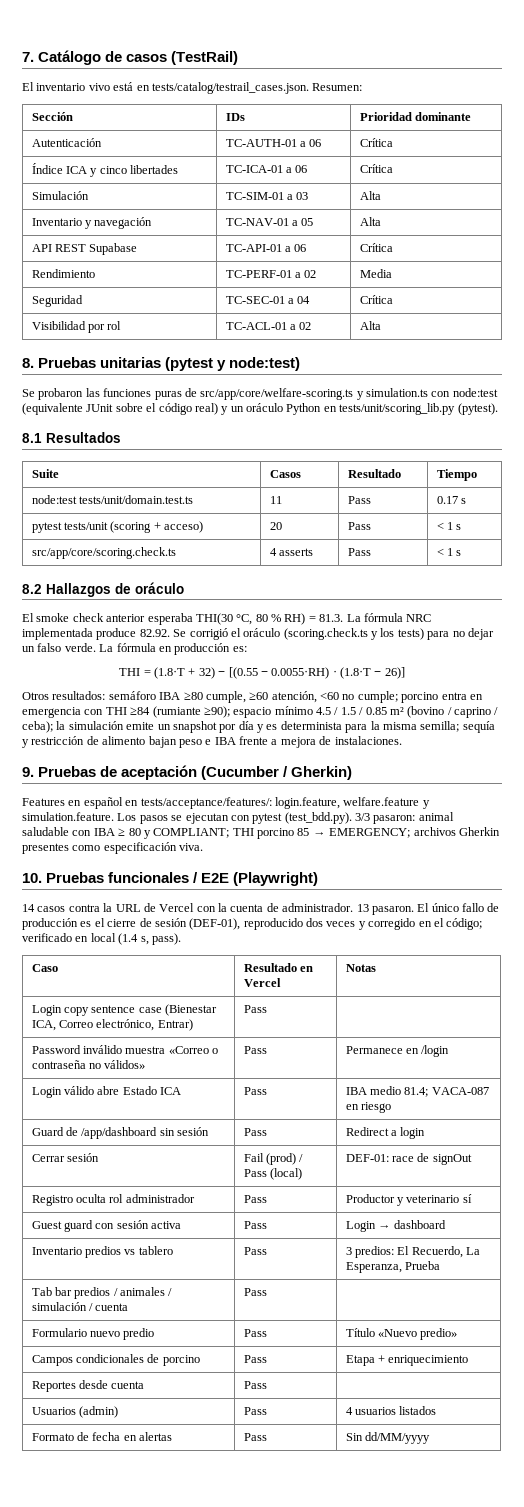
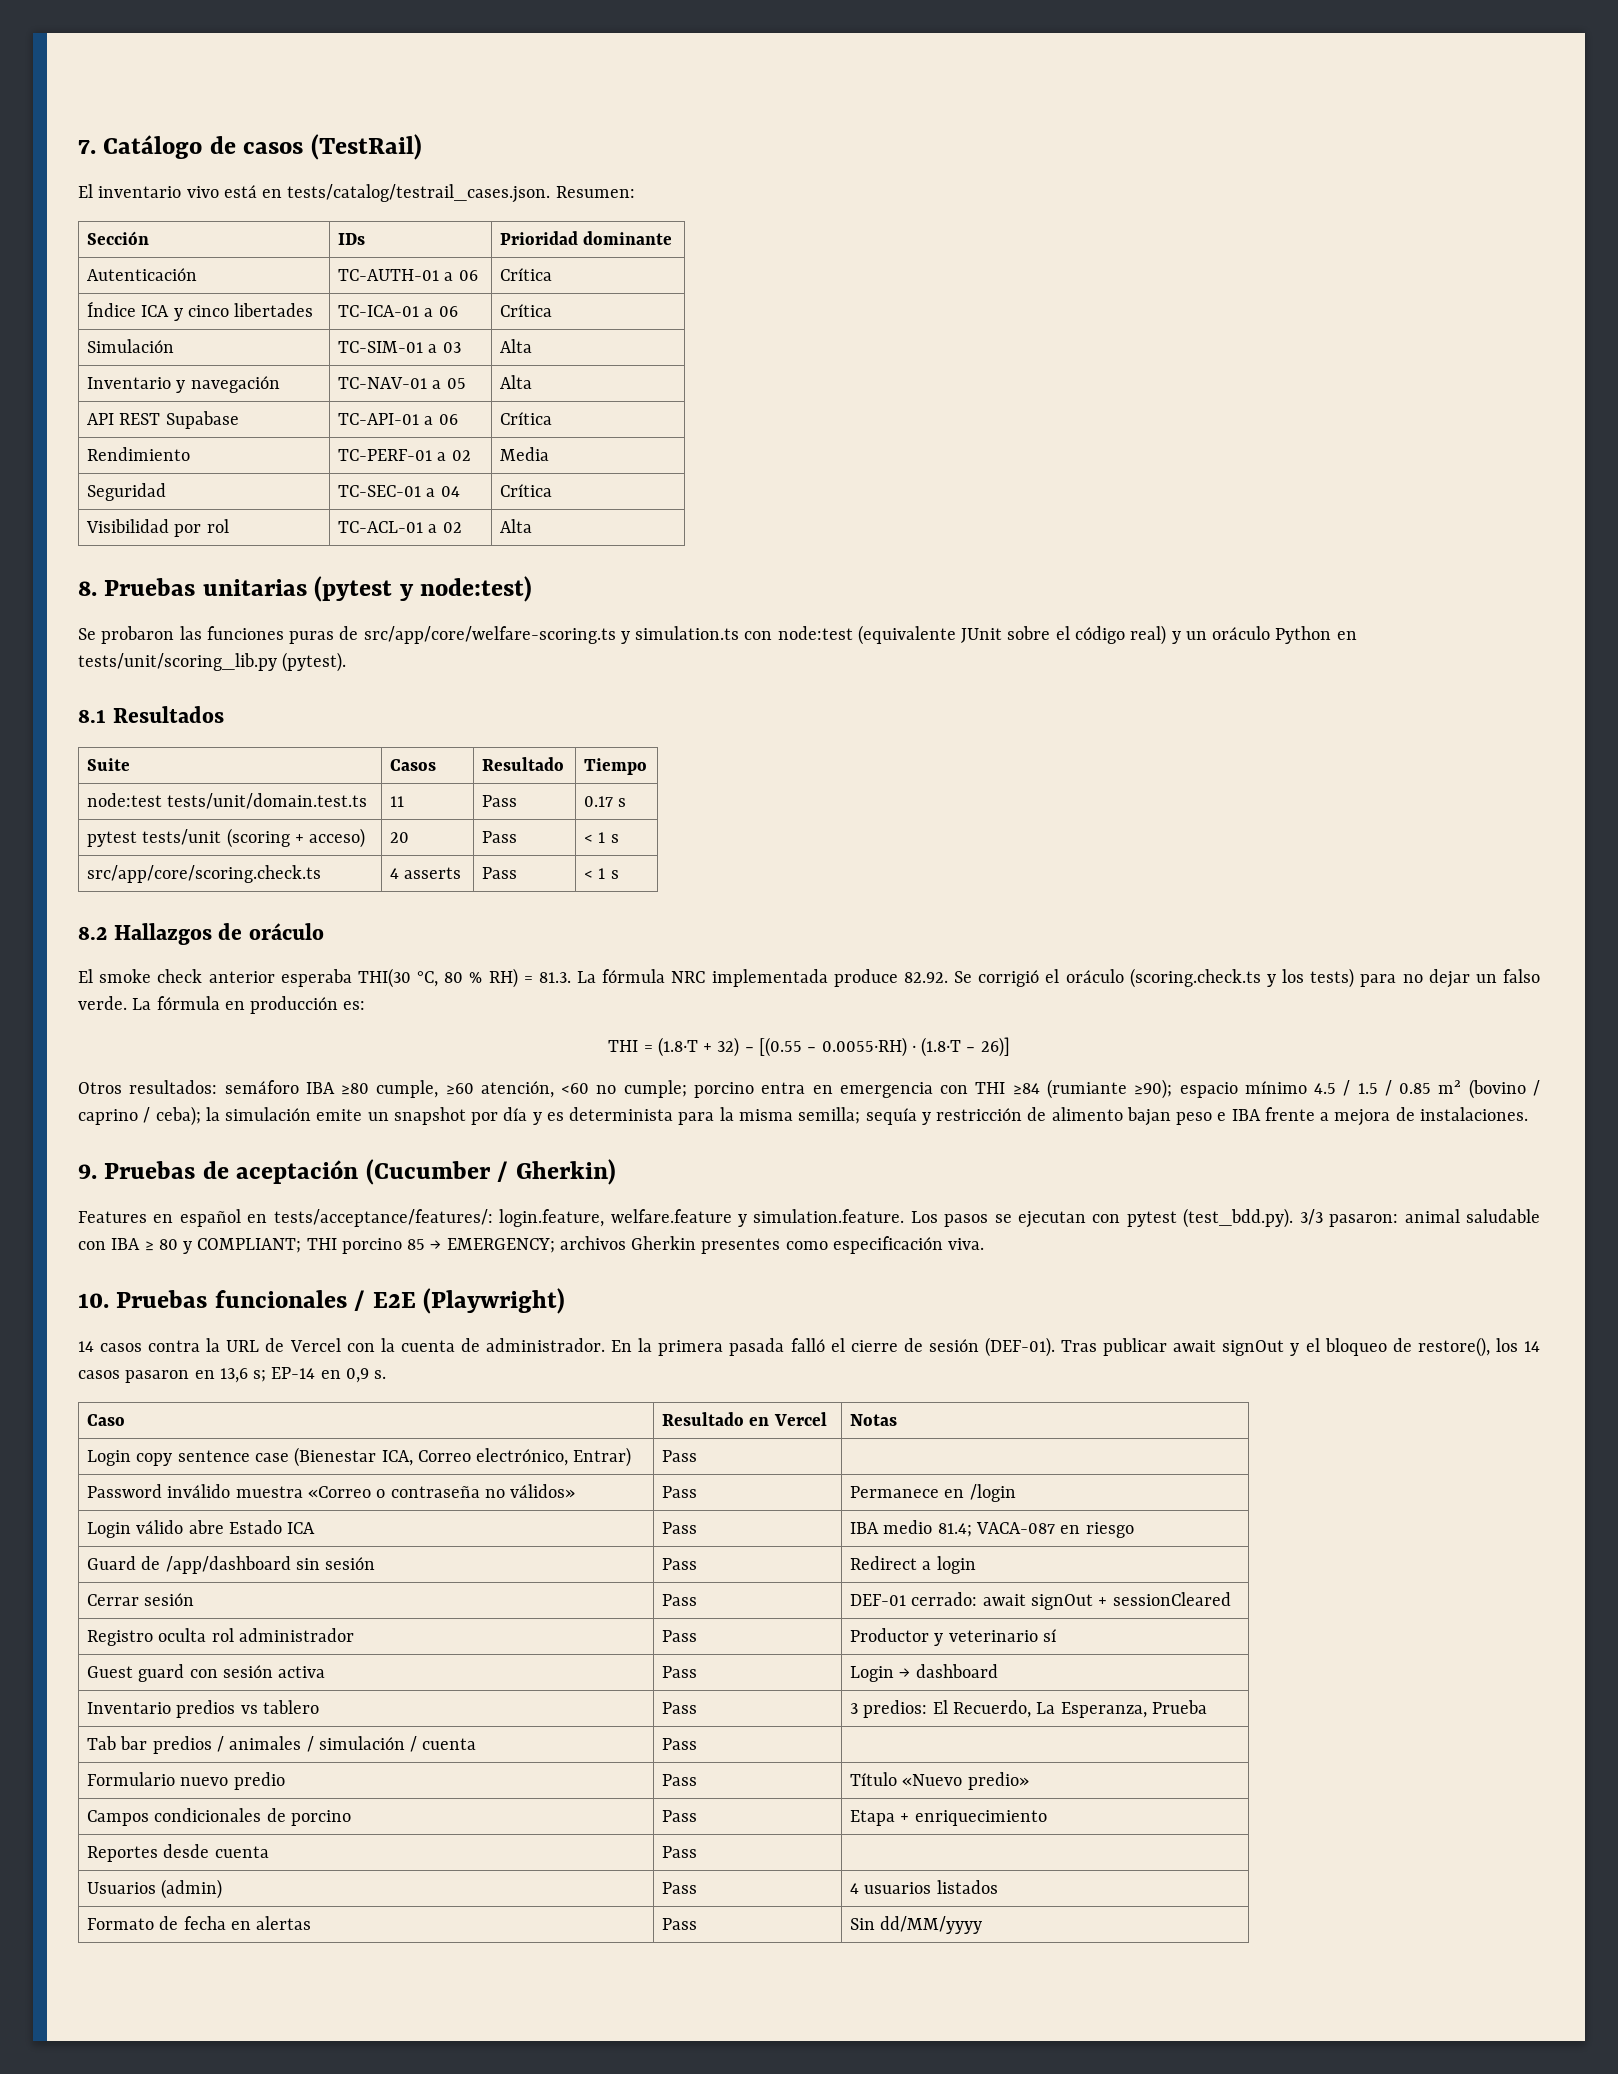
- 13 pasaron. El único fallo de producción es el cierre de sesión (DEF-01), reproducido dos veces y corregido en el código; verificado en local (1.4 s, pass).
+ En la primera pasada falló el cierre de sesión (DEF-01). Tras publicar await signOut y el bloqueo de restore(), los 14 casos pasaron en 13,6 s; EP-14 en 0,9 s.
- Cerrar sesión | Fail (prod) / Pass (local) | DEF-01: race de signOut
+ Cerrar sesión | Pass | DEF-01 cerrado: await signOut + sessionCleared

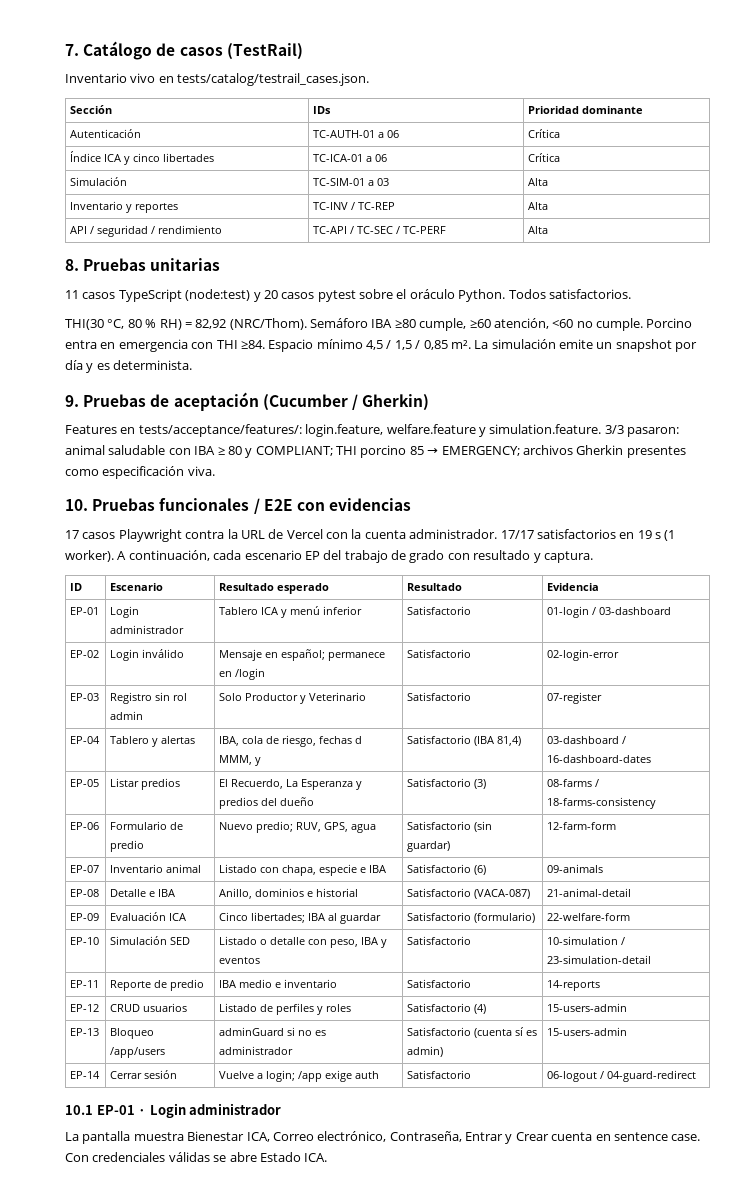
- El inventario vivo está en tests/catalog/testrail_cases.json. Resumen:
+ Inventario vivo en tests/catalog/testrail_cases.json.
- Inventario y navegación | TC-NAV-01 a 05 | Alta
- API REST Supabase | TC-API-01 a 06 | Crítica
- Rendimiento | TC-PERF-01 a 02 | Media
- Seguridad | TC-SEC-01 a 04 | Crítica
- Visibilidad por rol | TC-ACL-01 a 02 | Alta
- 8. Pruebas unitarias (pytest y node:test)
- Se probaron las funciones puras de src/app/core/welfare-scoring.ts y simulation.ts con node:test (equivalente JUnit sobre el código real) y un oráculo Python en tests/unit/scoring_lib.py (pytest).
- 8.1 Resultados
- Suite | Casos | Resultado | Tiempo
- node:test tests/unit/domain.test.ts | 11 | Pass | 0.17 s
- pytest tests/unit (scoring + acceso) | 20 | Pass | < 1 s
- src/app/core/scoring.check.ts | 4 asserts | Pass | < 1 s
- 8.2 Hallazgos de oráculo
- El smoke check anterior esperaba THI(30 °C, 80 % RH) = 81.3. La fórmula NRC implementada produce 82.92. Se corrigió el oráculo (scoring.check.ts y los tests) para no dejar un falso verde. La fórmula en producción es:
- THI = (1.8·T + 32) − [(0.55 − 0.0055·RH) · (1.8·T − 26)]
- Otros resultados: semáforo IBA ≥80 cumple, ≥60 atención, <60 no cumple; porcino entra en emergencia con THI ≥84 (rumiante ≥90); espacio mínimo 4.5 / 1.5 / 0.85 m² (bovino / caprino / ceba); la simulación emite un snapshot por día y es determinista para la misma semilla; sequía y restricción de alimento bajan peso e IBA frente a mejora de instalaciones.
+ Inventario y reportes | TC-INV / TC-REP | Alta
+ API / seguridad / rendimiento | TC-API / TC-SEC / TC-PERF | Alta
+ 8. Pruebas unitarias
+ 11 casos TypeScript (node:test) y 20 casos pytest sobre el oráculo Python. Todos satisfactorios.
+ THI(30 °C, 80 % RH) = 82,92 (NRC/Thom). Semáforo IBA ≥80 cumple, ≥60 atención, <60 no cumple. Porcino entra en emergencia con THI ≥84. Espacio mínimo 4,5 / 1,5 / 0,85 m². La simulación emite un snapshot por día y es determinista.
- Features en español en tests/acceptance/features/: login.feature, welfare.feature y simulation.feature. Los pasos se ejecutan con pytest (test_bdd.py). 3/3 pasaron: animal saludable con IBA ≥ 80 y COMPLIANT; THI porcino 85 → EMERGENCY; archivos Gherkin presentes como especificación viva.
+ Features en tests/acceptance/features/: login.feature, welfare.feature y simulation.feature. 3/3 pasaron: animal saludable con IBA ≥ 80 y COMPLIANT; THI porcino 85 → EMERGENCY; archivos Gherkin presentes como especificación viva.
- 10. Pruebas funcionales / E2E (Playwright)
- 14 casos contra la URL de Vercel con la cuenta de administrador. En la primera pasada falló el cierre de sesión (DEF-01). Tras publicar await signOut y el bloqueo de restore(), los 14 casos pasaron en 13,6 s; EP-14 en 0,9 s.
- Caso | Resultado en Vercel | Notas
- Login copy sentence case (Bienestar ICA, Correo electrónico, Entrar) | Pass |
- Password inválido muestra «Correo o contraseña no válidos» | Pass | Permanece en /login
- Login válido abre Estado ICA | Pass | IBA medio 81.4; VACA-087 en riesgo
- Guard de /app/dashboard sin sesión | Pass | Redirect a login
- Cerrar sesión | Pass | DEF-01 cerrado: await signOut + sessionCleared
- Registro oculta rol administrador | Pass | Productor y veterinario sí
- Guest guard con sesión activa | Pass | Login → dashboard
- Inventario predios vs tablero | Pass | 3 predios: El Recuerdo, La Esperanza, Prueba
- Tab bar predios / animales / simulación / cuenta | Pass |
- Formulario nuevo predio | Pass | Título «Nuevo predio»
- Campos condicionales de porcino | Pass | Etapa + enriquecimiento
- Reportes desde cuenta | Pass |
- Usuarios (admin) | Pass | 4 usuarios listados
- Formato de fecha en alertas | Pass | Sin dd/MM/yyyy
+ 10. Pruebas funcionales / E2E con evidencias
+ 17 casos Playwright contra la URL de Vercel con la cuenta administrador. 17/17 satisfactorios en 19 s (1 worker). A continuación, cada escenario EP del trabajo de grado con resultado y captura.
+ ID | Escenario | Resultado esperado | Resultado | Evidencia
+ EP-01 | Login administrador | Tablero ICA y menú inferior | Satisfactorio | 01-login / 03-dashboard
+ EP-02 | Login inválido | Mensaje en español; permanece en /login | Satisfactorio | 02-login-error
+ EP-03 | Registro sin rol admin | Solo Productor y Veterinario | Satisfactorio | 07-register
+ EP-04 | Tablero y alertas | IBA, cola de riesgo, fechas d MMM, y | Satisfactorio (IBA 81,4) | 03-dashboard / 16-dashboard-dates
+ EP-05 | Listar predios | El Recuerdo, La Esperanza y predios del dueño | Satisfactorio (3) | 08-farms / 18-farms-consistency
+ EP-06 | Formulario de predio | Nuevo predio; RUV, GPS, agua | Satisfactorio (sin guardar) | 12-farm-form
+ EP-07 | Inventario animal | Listado con chapa, especie e IBA | Satisfactorio (6) | 09-animals
+ EP-08 | Detalle e IBA | Anillo, dominios e historial | Satisfactorio (VACA-087) | 21-animal-detail
+ EP-09 | Evaluación ICA | Cinco libertades; IBA al guardar | Satisfactorio (formulario) | 22-welfare-form
+ EP-10 | Simulación SED | Listado o detalle con peso, IBA y eventos | Satisfactorio | 10-simulation / 23-simulation-detail
+ EP-11 | Reporte de predio | IBA medio e inventario | Satisfactorio | 14-reports
+ EP-12 | CRUD usuarios | Listado de perfiles y roles | Satisfactorio (4) | 15-users-admin
+ EP-13 | Bloqueo /app/users | adminGuard si no es administrador | Satisfactorio (cuenta sí es admin) | 15-users-admin
+ EP-14 | Cerrar sesión | Vuelve a login; /app exige auth | Satisfactorio | 06-logout / 04-guard-redirect
+ 10.1 EP-01 · Login administrador
+ La pantalla muestra Bienestar ICA, Correo electrónico, Contraseña, Entrar y Crear cuenta en sentence case. Con credenciales válidas se abre Estado ICA.

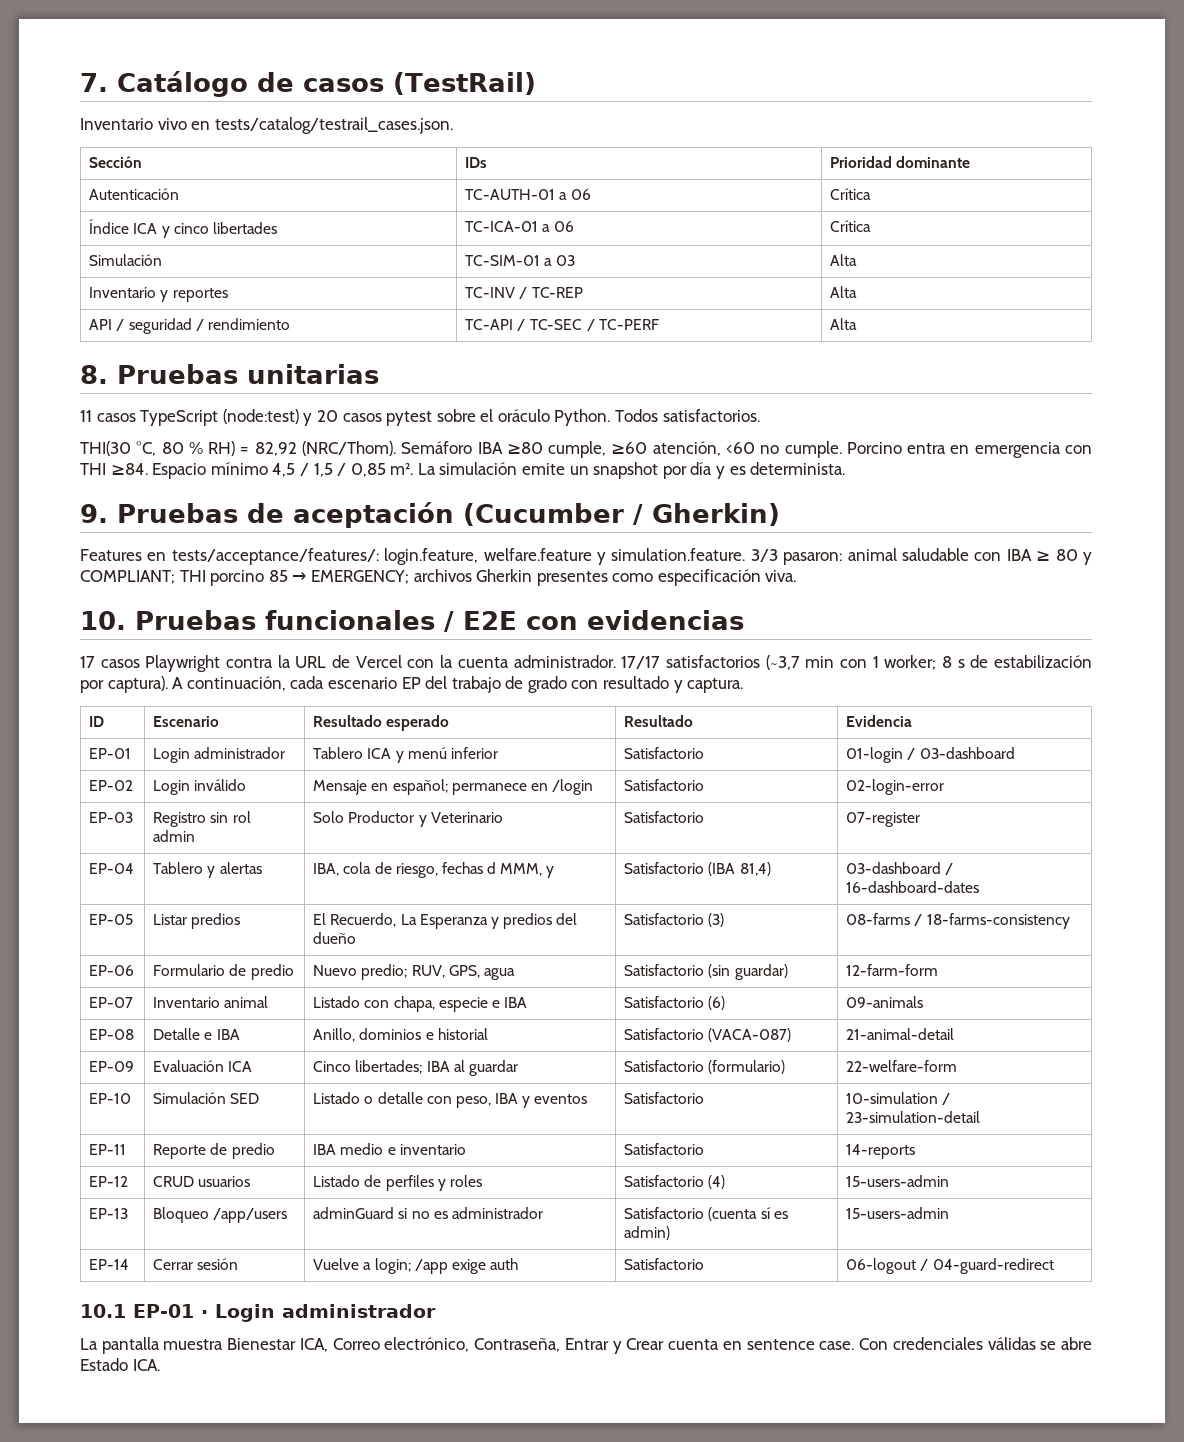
- 17/17 satisfactorios en 19 s (1 worker).
+ 17/17 satisfactorios (~3,7 min con 1 worker; 8 s de estabilización por captura).

